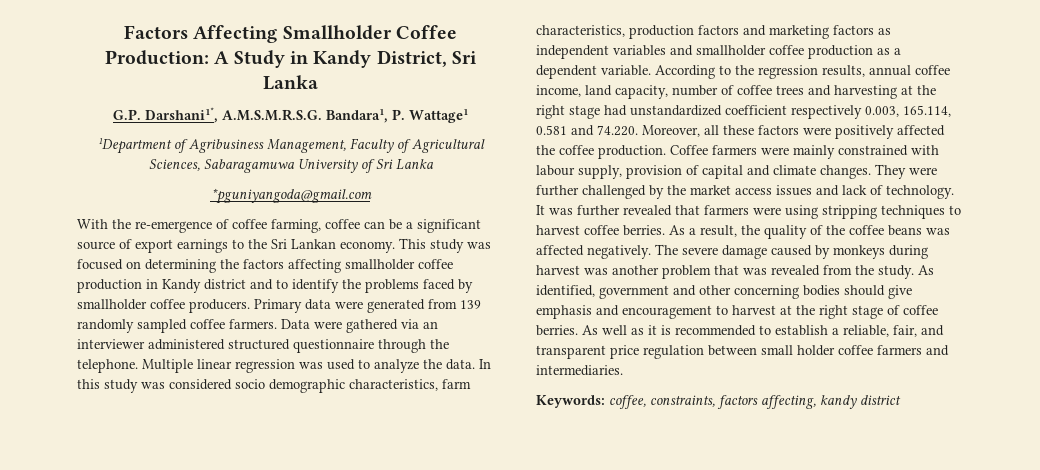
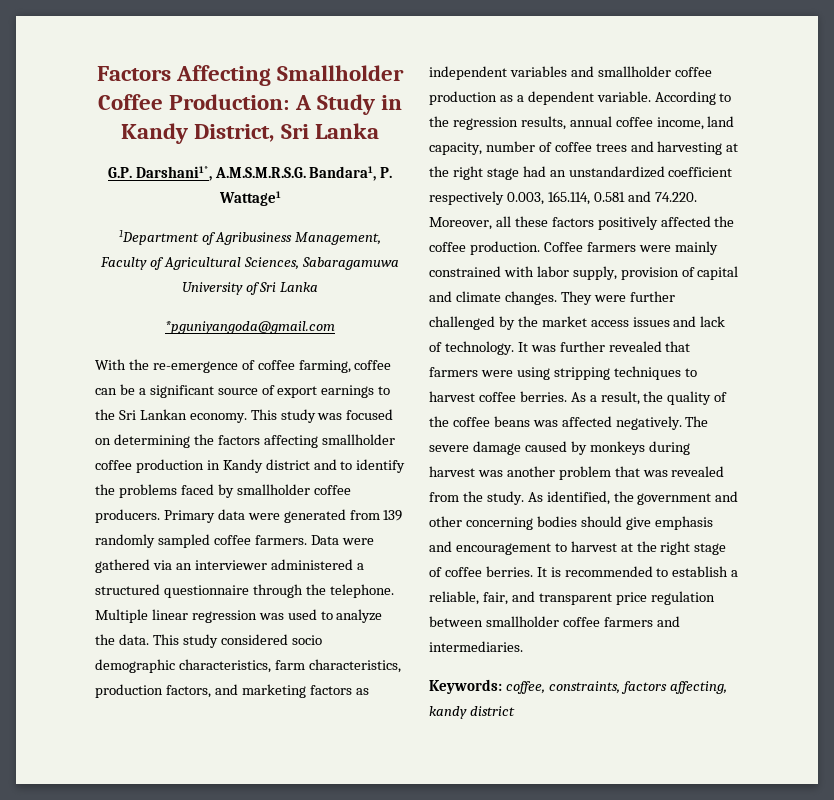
- Data were gathered via an interviewer administered structured questionnaire through the telephone.
+ Data were gathered via an interviewer administered a structured questionnaire through the telephone.
- In this study was considered socio demographic characteristics, farm characteristics, production factors and marketing factors as independent variables and smallholder coffee production as a dependent variable.
+ This study considered socio demographic characteristics, farm characteristics, production factors, and marketing factors as independent variables and smallholder coffee production as a dependent variable.
- According to the regression results, annual coffee income, land capacity, number of coffee trees and harvesting at the right stage had unstandardized coefficient respectively 0.003, 165.114, 0.581 and 74.220. Moreover, all these factors were positively affected the coffee production.
+ According to the regression results, annual coffee income, land capacity, number of coffee trees and harvesting at the right stage had an unstandardized coefficient respectively 0.003, 165.114, 0.581 and 74.220. Moreover, all these factors positively affected the coffee production.
- Coffee farmers were mainly constrained with labour supply, provision of capital and climate changes.
+ Coffee farmers were mainly constrained with labor supply, provision of capital and climate changes.
- As identified, government and other concerning bodies should give emphasis and encouragement to harvest at the right stage of coffee berries.
+ As identified, the government and other concerning bodies should give emphasis and encouragement to harvest at the right stage of coffee berries.
- As well as it is recommended to establish a reliable, fair, and transparent price regulation between small holder coffee farmers and intermediaries.
+ It is recommended to establish a reliable, fair, and transparent price regulation between smallholder coffee farmers and intermediaries.

